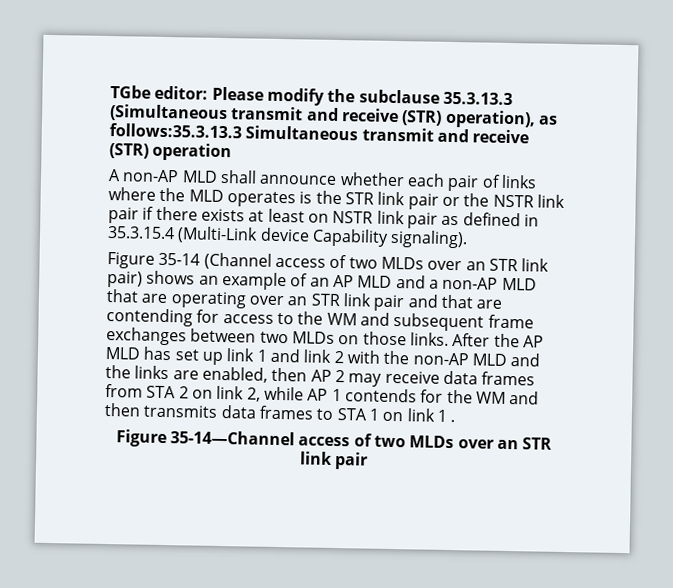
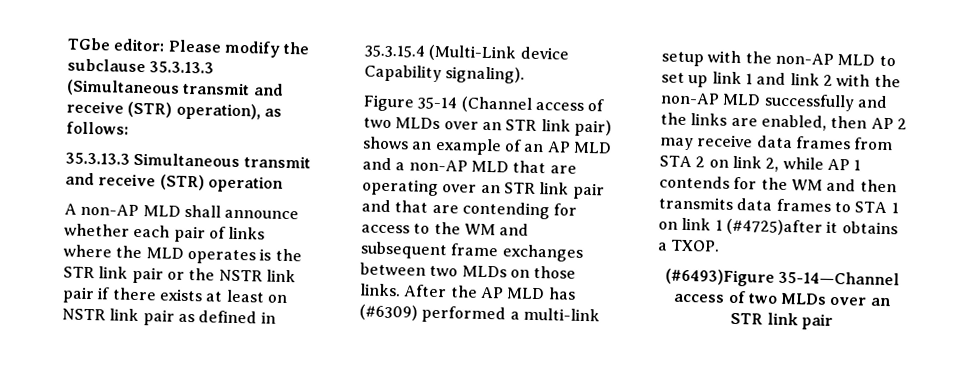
- TGbe editor: Please modify the subclause 35.3.13.3 (Simultaneous transmit and receive (STR) operation), as follows:35.3.13.3 Simultaneous transmit and receive (STR) operation
+ TGbe editor: Please modify the subclause 35.3.13.3 (Simultaneous transmit and receive (STR) operation), as follows:
+ 35.3.13.3 Simultaneous transmit and receive (STR) operation
- After the AP MLD has set up link 1 and link 2 with the non-AP MLD and the links are enabled, then AP 2 may receive data frames from STA 2 on link 2, while AP 1 contends for the WM and then transmits data frames to STA 1 on link 1 .
- Figure 35-14—Channel access of two MLDs over an STR link pair
+ After the AP MLD has (#6309) performed a multi-link setup with the non-AP MLD to set up link 1 and link 2 with the non-AP MLD successfully and the links are enabled, then AP 2 may receive data frames from STA 2 on link 2, while AP 1 contends for the WM and then transmits data frames to STA 1 on link 1 (#4725)after it obtains a TXOP.
+ (#6493)Figure 35-14—Channel access of two MLDs over an STR link pair

